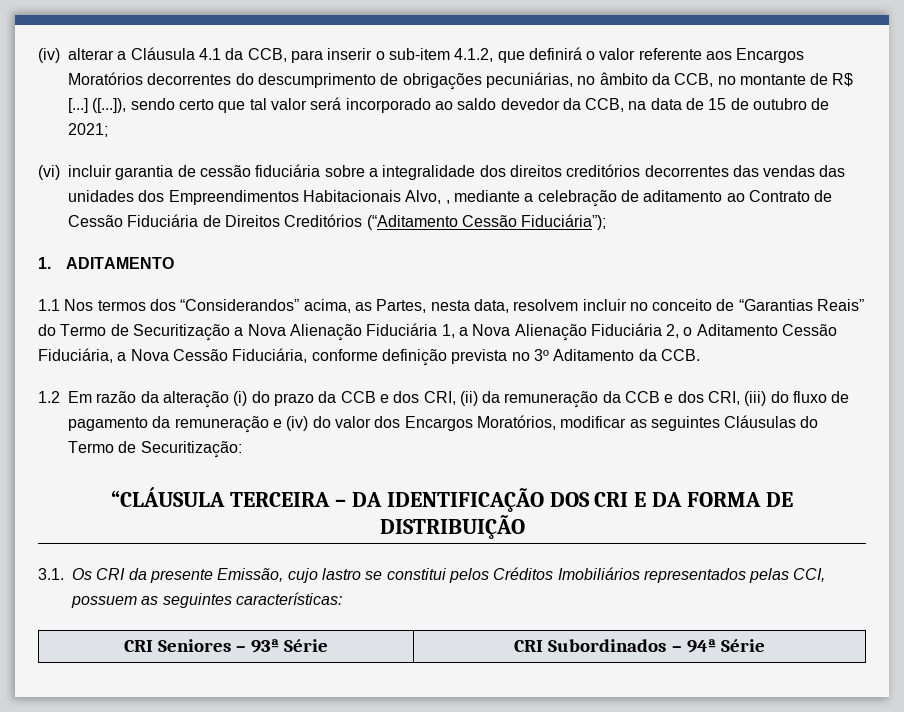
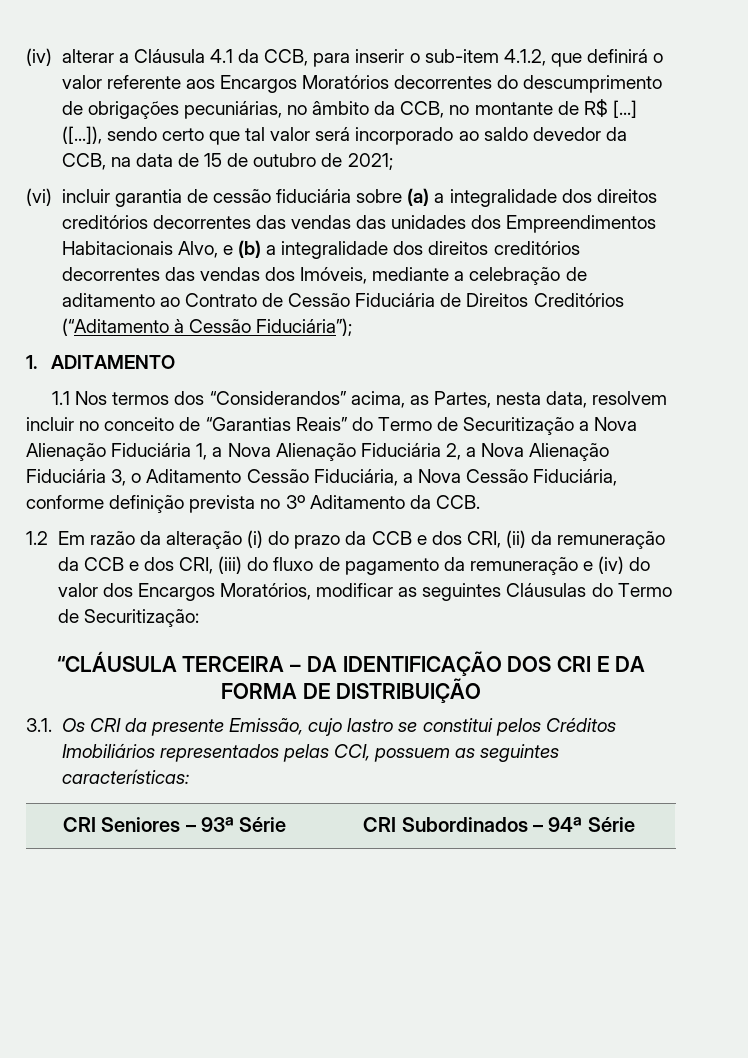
- (vi) incluir garantia de cessão fiduciária sobre a integralidade dos direitos creditórios decorrentes das vendas das unidades dos Empreendimentos Habitacionais Alvo, , mediante a celebração de aditamento ao Contrato de Cessão Fiduciária de Direitos Creditórios (“Aditamento Cessão Fiduciária”);
+ (vi) incluir garantia de cessão fiduciária sobre (a) a integralidade dos direitos creditórios decorrentes das vendas das unidades dos Empreendimentos Habitacionais Alvo, e (b) a integralidade dos direitos creditórios decorrentes das vendas dos Imóveis, mediante a celebração de aditamento ao Contrato de Cessão Fiduciária de Direitos Creditórios (“Aditamento à Cessão Fiduciária”);
- 1.1 Nos termos dos “Considerandos” acima, as Partes, nesta data, resolvem incluir no conceito de “Garantias Reais” do Termo de Securitização a Nova Alienação Fiduciária 1, a Nova Alienação Fiduciária 2, o Aditamento Cessão Fiduciária, a Nova Cessão Fiduciária, conforme definição prevista no 3º Aditamento da CCB.
+ 1.1 Nos termos dos “Considerandos” acima, as Partes, nesta data, resolvem incluir no conceito de “Garantias Reais” do Termo de Securitização a Nova Alienação Fiduciária 1, a Nova Alienação Fiduciária 2, a Nova Alienação Fiduciária 3, o Aditamento Cessão Fiduciária, a Nova Cessão Fiduciária, conforme definição prevista no 3º Aditamento da CCB.

